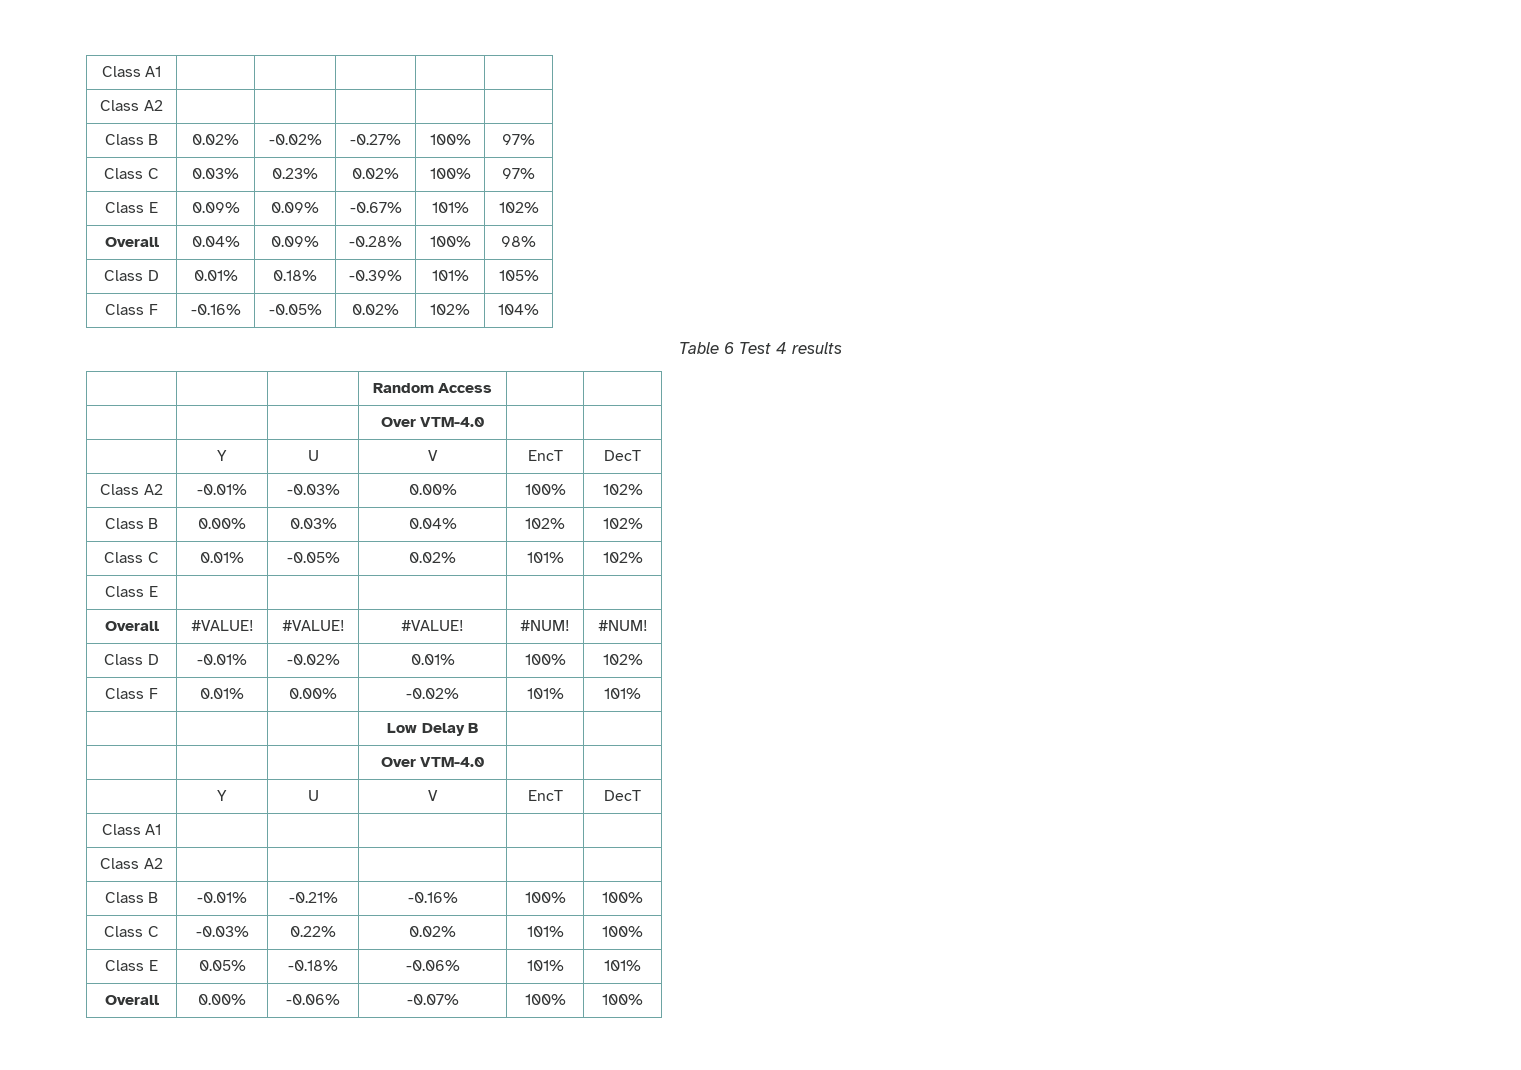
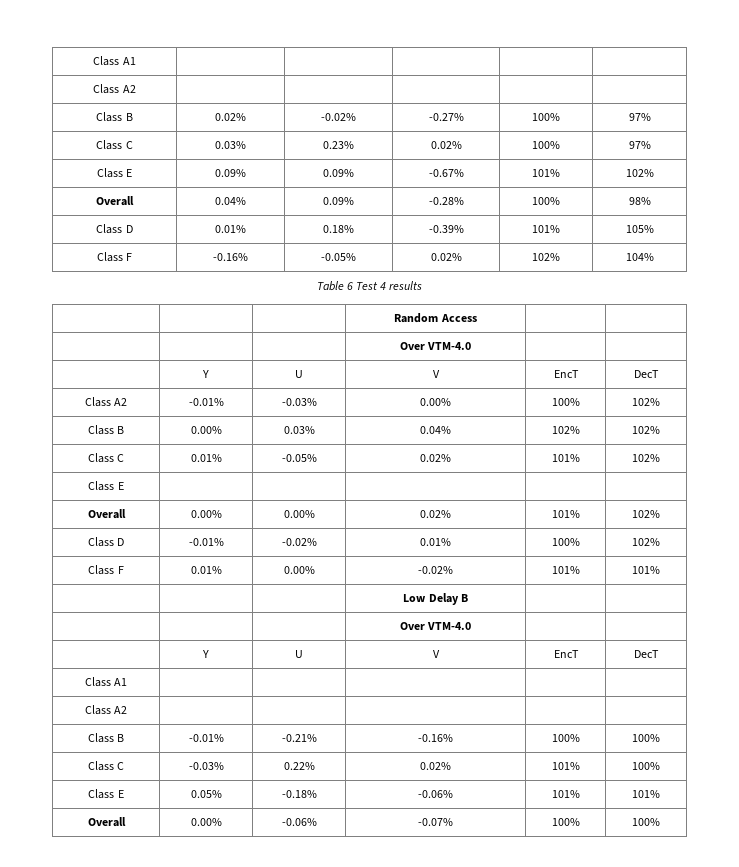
- Overall | #VALUE! | #VALUE! | #VALUE! | #NUM! | #NUM!
+ Overall | 0.00% | 0.00% | 0.02% | 101% | 102%

